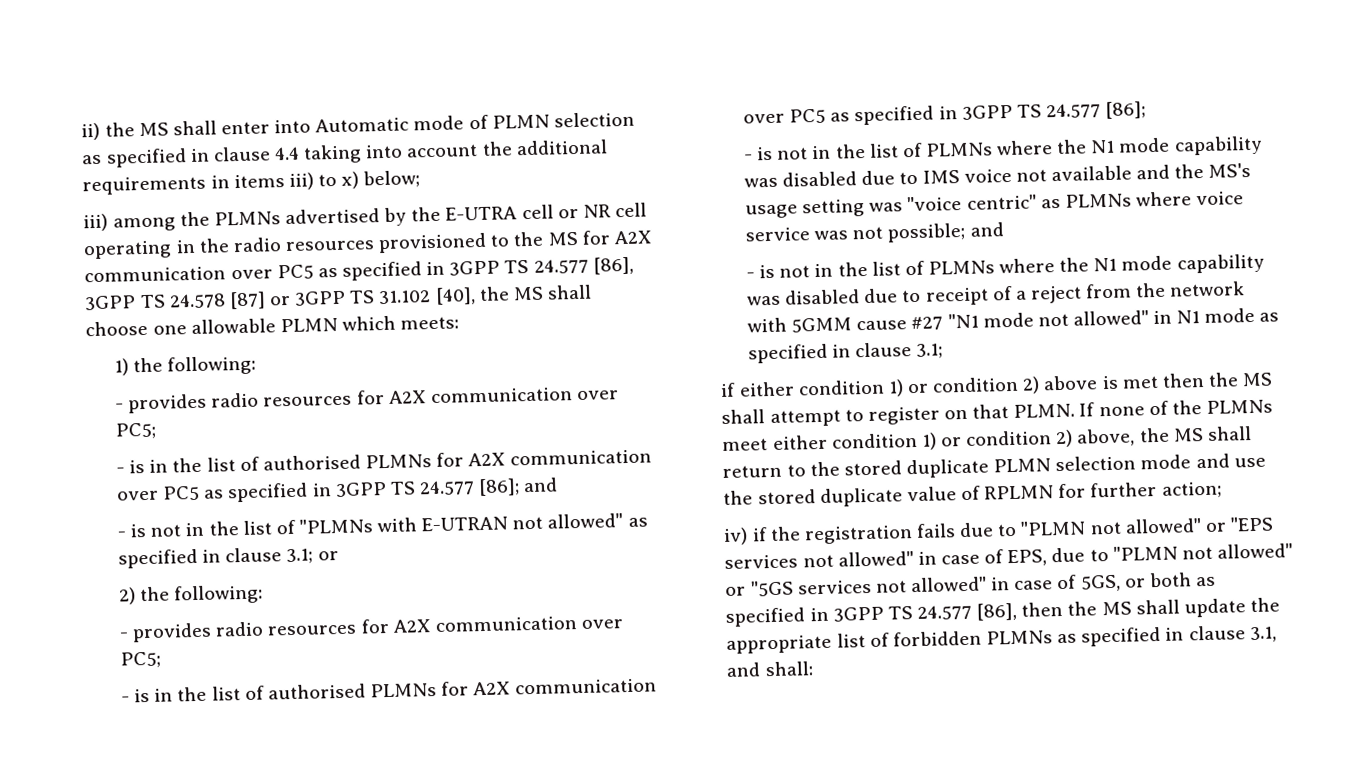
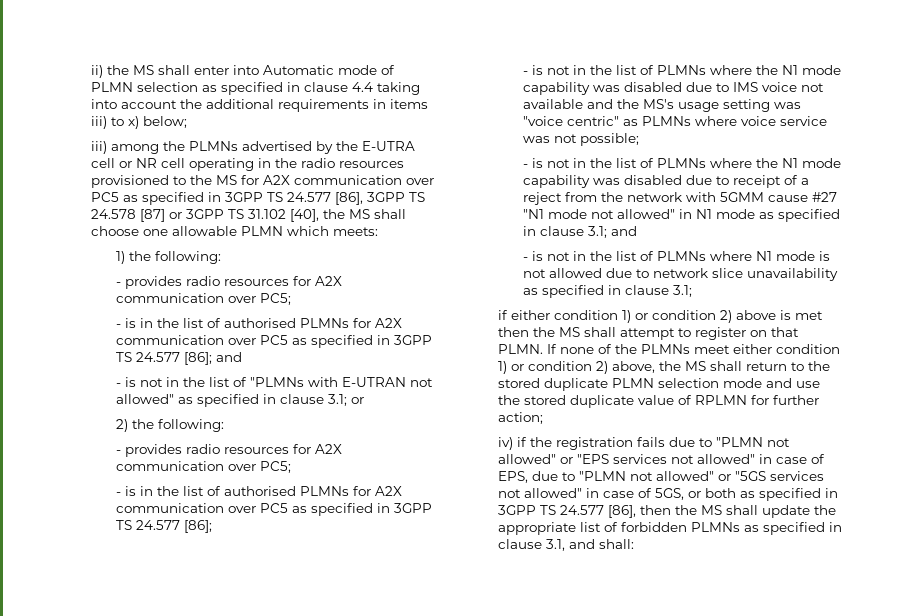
- - is not in the list of PLMNs where the N1 mode capability was disabled due to IMS voice not available and the MS's usage setting was "voice centric" as PLMNs where voice service was not possible; and
+ - is not in the list of PLMNs where the N1 mode capability was disabled due to IMS voice not available and the MS's usage setting was "voice centric" as PLMNs where voice service was not possible;
- - is not in the list of PLMNs where the N1 mode capability was disabled due to receipt of a reject from the network with 5GMM cause #27 "N1 mode not allowed" in N1 mode as specified in clause 3.1;
+ - is not in the list of PLMNs where the N1 mode capability was disabled due to receipt of a reject from the network with 5GMM cause #27 "N1 mode not allowed" in N1 mode as specified in clause 3.1; and
+ - is not in the list of PLMNs where N1 mode is not allowed due to network slice unavailability as specified in clause 3.1;

